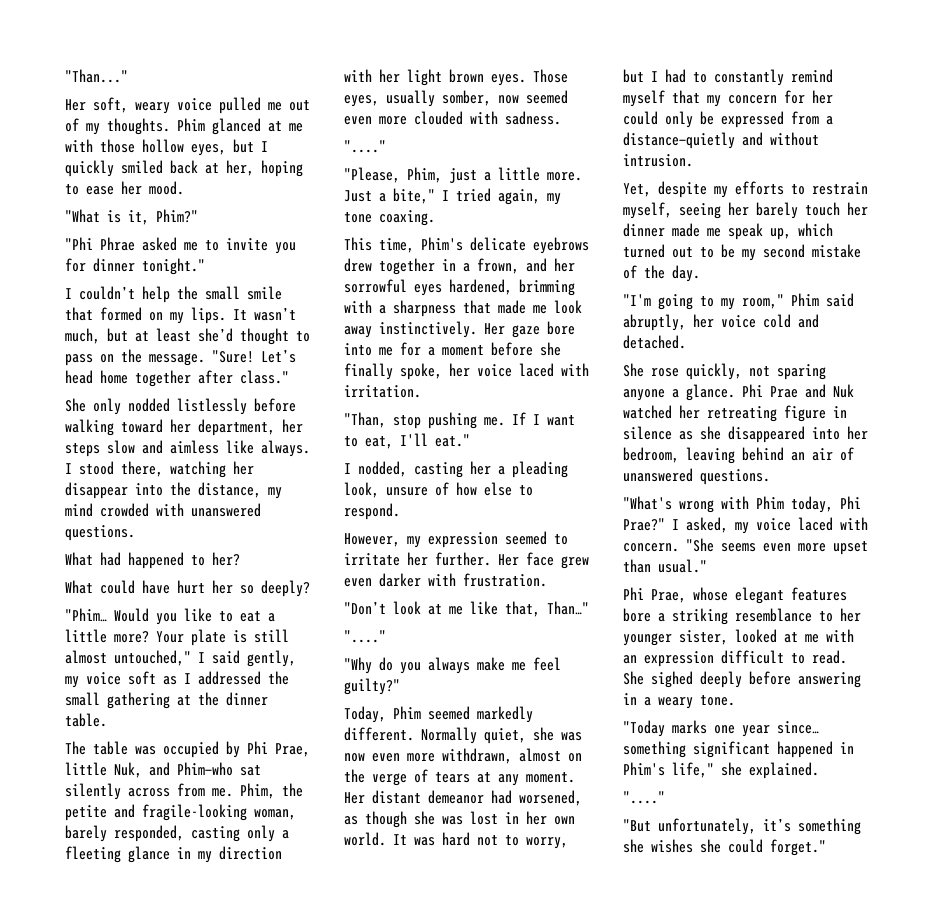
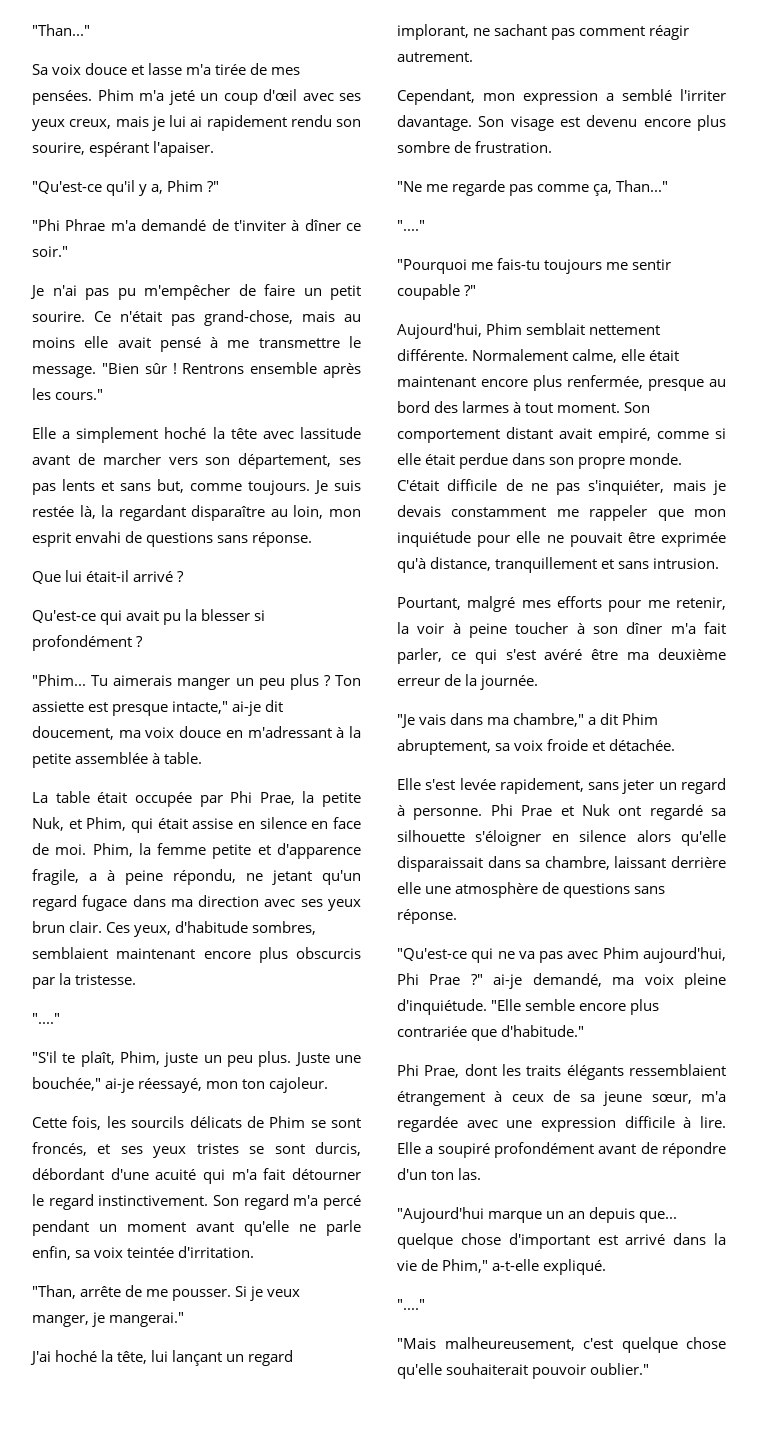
- Her soft, weary voice pulled me out of my thoughts. Phim glanced at me with those hollow eyes, but I quickly smiled back at her, hoping to ease her mood.
- "What is it, Phim?"
- "Phi Phrae asked me to invite you for dinner tonight."
- I couldn’t help the small smile that formed on my lips. It wasn’t much, but at least she’d thought to pass on the message. "Sure! Let’s head home together after class."
- She only nodded listlessly before walking toward her department, her steps slow and aimless like always. I stood there, watching her disappear into the distance, my mind crowded with unanswered questions.
- What had happened to her?
- What could have hurt her so deeply?
- "Phim… Would you like to eat a little more? Your plate is still almost untouched," I said gently, my voice soft as I addressed the small gathering at the dinner table.
- The table was occupied by Phi Prae, little Nuk, and Phim—who sat silently across from me. Phim, the petite and fragile-looking woman, barely responded, casting only a fleeting glance in my direction with her light brown eyes. Those eyes, usually somber, now seemed even more clouded with sadness.
+ Sa voix douce et lasse m'a tirée de mes pensées. Phim m'a jeté un coup d'œil avec ses yeux creux, mais je lui ai rapidement rendu son sourire, espérant l'apaiser.
+ "Qu'est-ce qu'il y a, Phim ?"
+ "Phi Phrae m'a demandé de t'inviter à dîner ce soir."
+ Je n'ai pas pu m'empêcher de faire un petit sourire. Ce n'était pas grand-chose, mais au moins elle avait pensé à me transmettre le message. "Bien sûr ! Rentrons ensemble après les cours."
+ Elle a simplement hoché la tête avec lassitude avant de marcher vers son département, ses pas lents et sans but, comme toujours. Je suis restée là, la regardant disparaître au loin, mon esprit envahi de questions sans réponse.
+ Que lui était-il arrivé ?
+ Qu'est-ce qui avait pu la blesser si profondément ?
+ "Phim... Tu aimerais manger un peu plus ? Ton assiette est presque intacte," ai-je dit doucement, ma voix douce en m'adressant à la petite assemblée à table.
+ La table était occupée par Phi Prae, la petite Nuk, et Phim, qui était assise en silence en face de moi. Phim, la femme petite et d'apparence fragile, a à peine répondu, ne jetant qu'un regard fugace dans ma direction avec ses yeux brun clair. Ces yeux, d'habitude sombres, semblaient maintenant encore plus obscurcis par la tristesse.
  "...."
- "Please, Phim, just a little more. Just a bite," I tried again, my tone coaxing.
- This time, Phim's delicate eyebrows drew together in a frown, and her sorrowful eyes hardened, brimming with a sharpness that made me look away instinctively. Her gaze bore into me for a moment before she finally spoke, her voice laced with irritation.
- "Than, stop pushing me. If I want to eat, I'll eat."
- I nodded, casting her a pleading look, unsure of how else to respond.
- However, my expression seemed to irritate her further. Her face grew even darker with frustration.
- "Don’t look at me like that, Than…"
+ "S'il te plaît, Phim, juste un peu plus. Juste une bouchée," ai-je réessayé, mon ton cajoleur.
+ Cette fois, les sourcils délicats de Phim se sont froncés, et ses yeux tristes se sont durcis, débordant d'une acuité qui m'a fait détourner le regard instinctivement. Son regard m'a percé pendant un moment avant qu'elle ne parle enfin, sa voix teintée d'irritation.
+ "Than, arrête de me pousser. Si je veux manger, je mangerai."
+ J'ai hoché la tête, lui lançant un regard implorant, ne sachant pas comment réagir autrement.
+ Cependant, mon expression a semblé l'irriter davantage. Son visage est devenu encore plus sombre de frustration.
+ "Ne me regarde pas comme ça, Than..."
  "...."
- "Why do you always make me feel guilty?"
- Today, Phim seemed markedly different. Normally quiet, she was now even more withdrawn, almost on the verge of tears at any moment. Her distant demeanor had worsened, as though she was lost in her own world. It was hard not to worry, but I had to constantly remind myself that my concern for her could only be expressed from a distance—quietly and without intrusion.
- Yet, despite my efforts to restrain myself, seeing her barely touch her dinner made me speak up, which turned out to be my second mistake of the day.
- "I'm going to my room," Phim said abruptly, her voice cold and detached.
- She rose quickly, not sparing anyone a glance. Phi Prae and Nuk watched her retreating figure in silence as she disappeared into her bedroom, leaving behind an air of unanswered questions.
- "What's wrong with Phim today, Phi Prae?" I asked, my voice laced with concern. "She seems even more upset than usual."
- Phi Prae, whose elegant features bore a striking resemblance to her younger sister, looked at me with an expression difficult to read. She sighed deeply before answering in a weary tone.
- "Today marks one year since… something significant happened in Phim's life," she explained.
+ "Pourquoi me fais-tu toujours me sentir coupable ?"
+ Aujourd'hui, Phim semblait nettement différente. Normalement calme, elle était maintenant encore plus renfermée, presque au bord des larmes à tout moment. Son comportement distant avait empiré, comme si elle était perdue dans son propre monde. C'était difficile de ne pas s'inquiéter, mais je devais constamment me rappeler que mon inquiétude pour elle ne pouvait être exprimée qu'à distance, tranquillement et sans intrusion.
+ Pourtant, malgré mes efforts pour me retenir, la voir à peine toucher à son dîner m'a fait parler, ce qui s'est avéré être ma deuxième erreur de la journée.
+ "Je vais dans ma chambre," a dit Phim abruptement, sa voix froide et détachée.
+ Elle s'est levée rapidement, sans jeter un regard à personne. Phi Prae et Nuk ont regardé sa silhouette s'éloigner en silence alors qu'elle disparaissait dans sa chambre, laissant derrière elle une atmosphère de questions sans réponse.
+ "Qu'est-ce qui ne va pas avec Phim aujourd'hui, Phi Prae ?" ai-je demandé, ma voix pleine d'inquiétude. "Elle semble encore plus contrariée que d'habitude."
+ Phi Prae, dont les traits élégants ressemblaient étrangement à ceux de sa jeune sœur, m'a regardée avec une expression difficile à lire. Elle a soupiré profondément avant de répondre d'un ton las.
+ "Aujourd'hui marque un an depuis que... quelque chose d'important est arrivé dans la vie de Phim," a-t-elle expliqué.
  "...."
- "But unfortunately, it’s something she wishes she could forget."
+ "Mais malheureusement, c'est quelque chose qu'elle souhaiterait pouvoir oublier."

